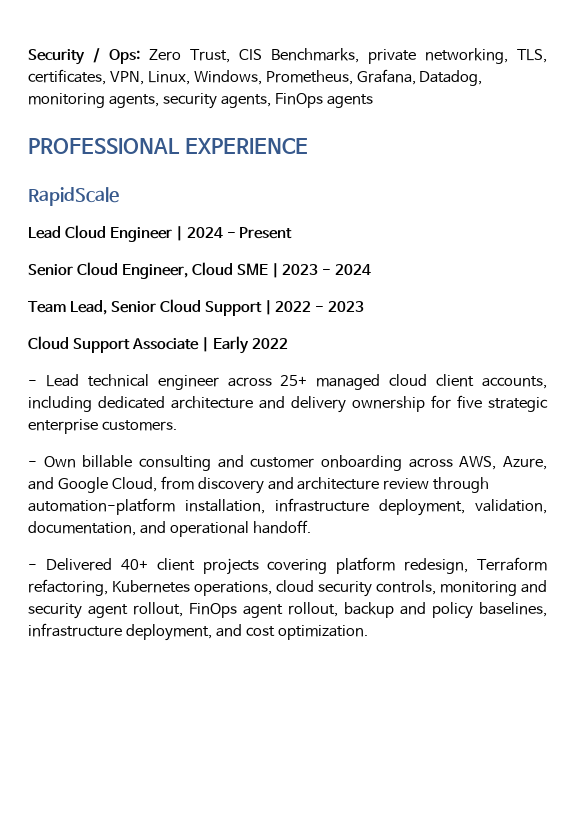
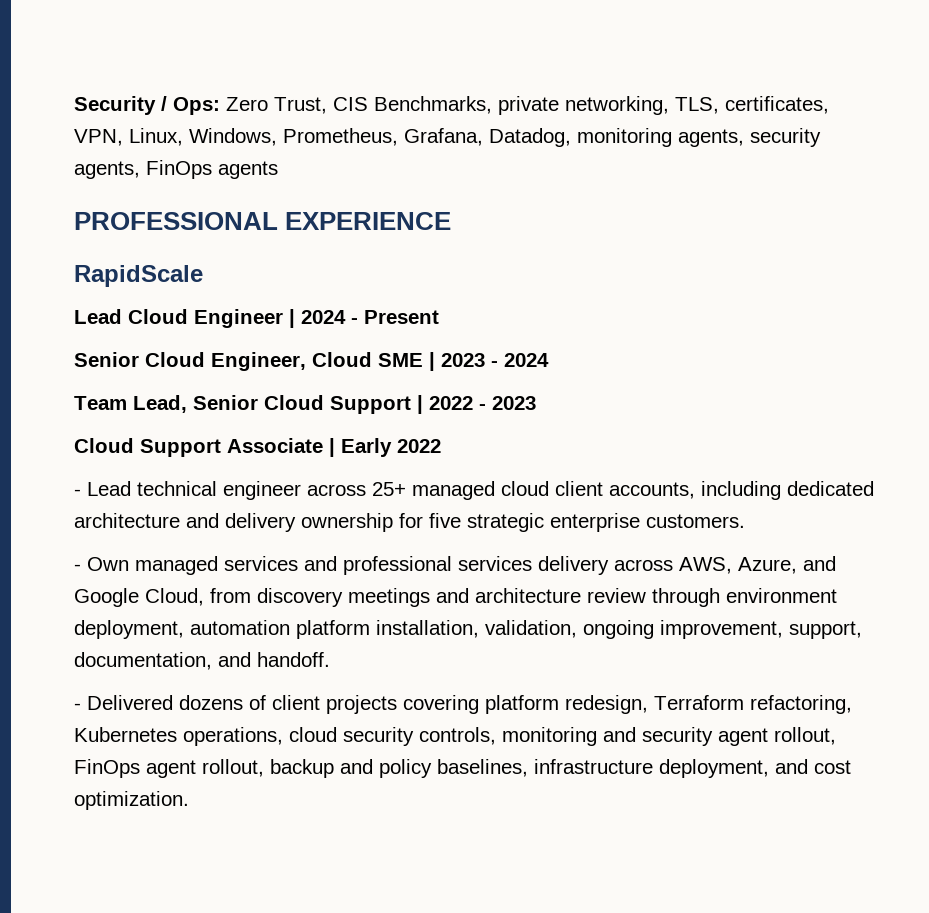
- - Own billable consulting and customer onboarding across AWS, Azure, and Google Cloud, from discovery and architecture review through automation-platform installation, infrastructure deployment, validation, documentation, and operational handoff.
+ - Own managed services and professional services delivery across AWS, Azure, and Google Cloud, from discovery meetings and architecture review through environment deployment, automation platform installation, validation, ongoing improvement, support, documentation, and handoff.
- - Delivered 40+ client projects covering platform redesign, Terraform refactoring, Kubernetes operations, cloud security controls, monitoring and security agent rollout, FinOps agent rollout, backup and policy baselines, infrastructure deployment, and cost optimization.
+ - Delivered dozens of client projects covering platform redesign, Terraform refactoring, Kubernetes operations, cloud security controls, monitoring and security agent rollout, FinOps agent rollout, backup and policy baselines, infrastructure deployment, and cost optimization.

